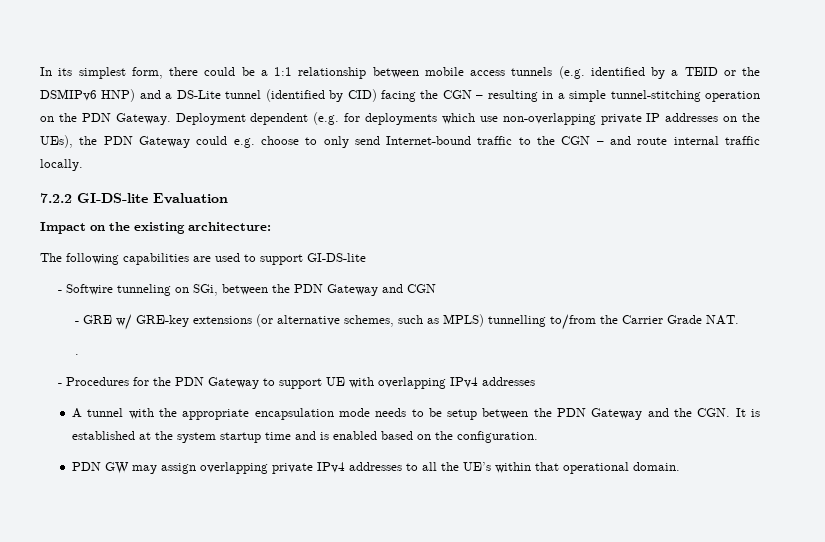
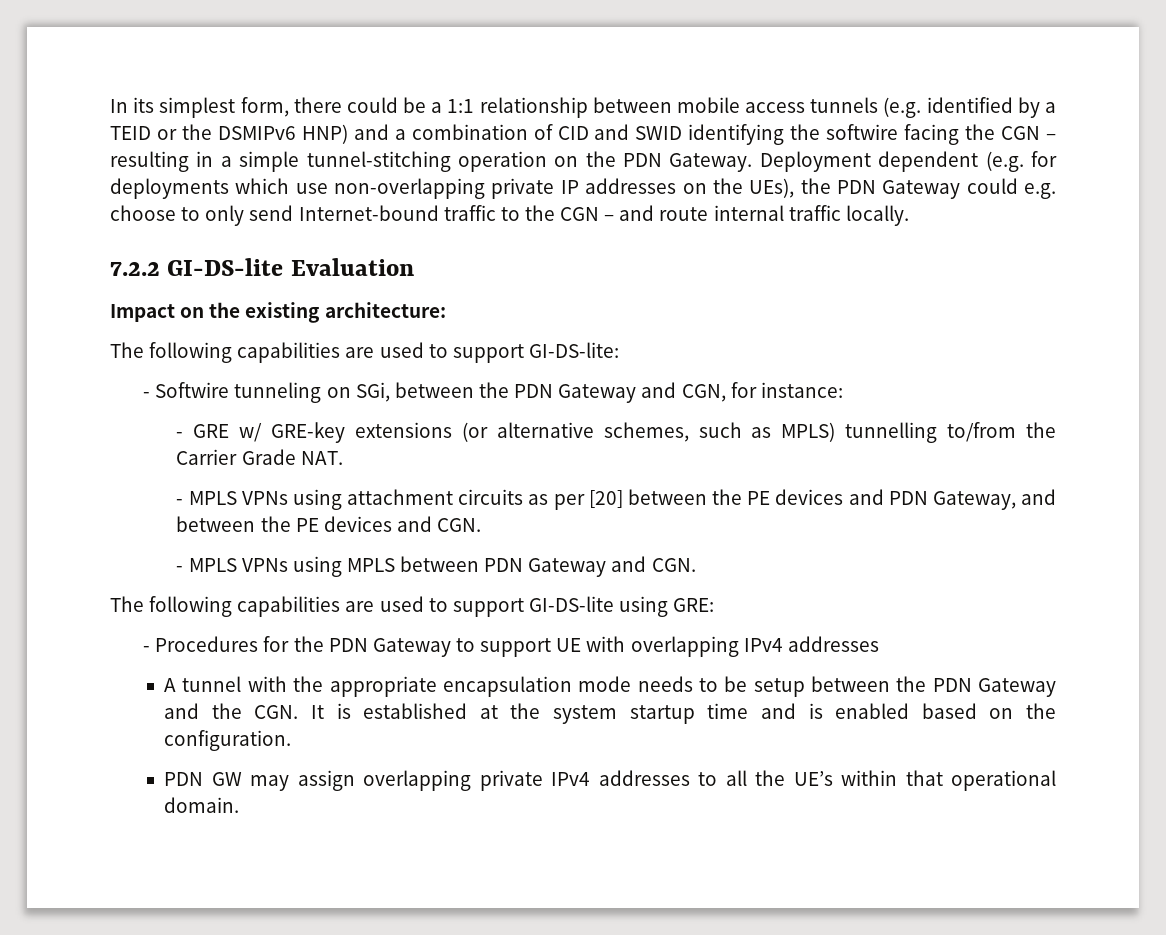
- In its simplest form, there could be a 1:1 relationship between mobile access tunnels (e.g. identified by a TEID or the DSMIPv6 HNP) and a DS-Lite tunnel (identified by CID) facing the CGN – resulting in a simple tunnel-stitching operation on the PDN Gateway.
+ In its simplest form, there could be a 1:1 relationship between mobile access tunnels (e.g. identified by a TEID or the DSMIPv6 HNP) and a combination of CID and SWID identifying the softwire facing the CGN – resulting in a simple tunnel-stitching operation on the PDN Gateway.
- The following capabilities are used to support GI-DS-lite
+ The following capabilities are used to support GI-DS-lite:
- - Softwire tunneling on SGi, between the PDN Gateway and CGN
+ - Softwire tunneling on SGi, between the PDN Gateway and CGN, for instance:
- .
+ - MPLS VPNs using attachment circuits as per [20] between the PE devices and PDN Gateway, and between the PE devices and CGN.
+ - MPLS VPNs using MPLS between PDN Gateway and CGN.
+ The following capabilities are used to support GI-DS-lite using GRE:

